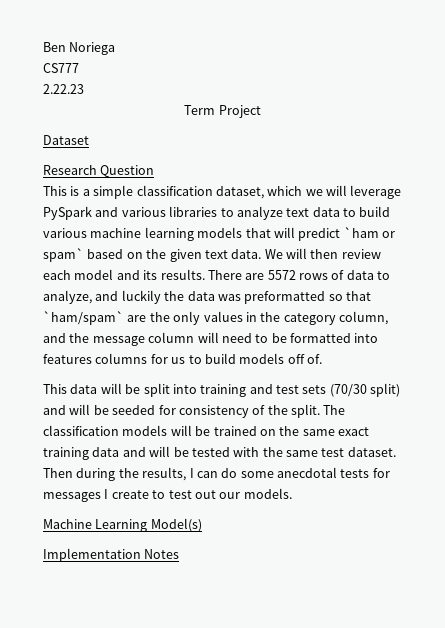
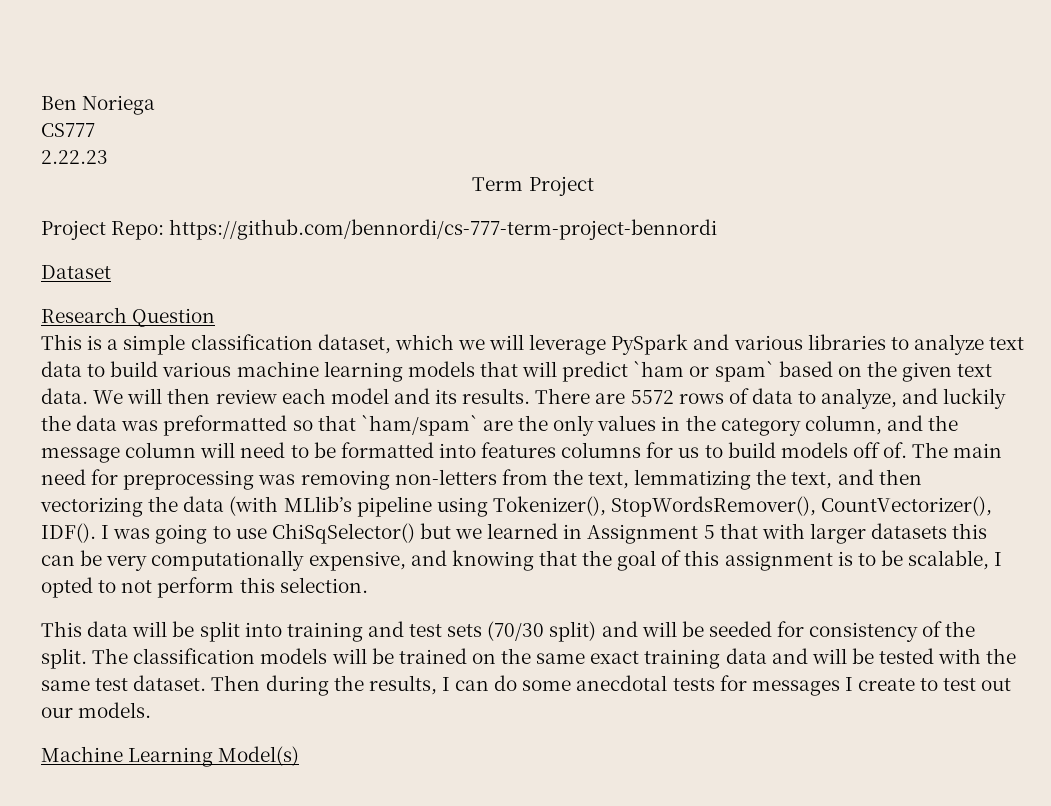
+ Project Repo: https://github.com/bennordi/cs-777-term-project-bennordi
+ The main need for preprocessing was removing non-letters from the text, lemmatizing the text, and then vectorizing the data (with MLlib’s pipeline using Tokenizer(), StopWordsRemover(), CountVectorizer(), IDF(). I was going to use ChiSqSelector() but we learned in Assignment 5 that with larger datasets this can be very computationally expensive, and knowing that the goal of this assignment is to be scalable, I opted to not perform this selection.
- Implementation Notes

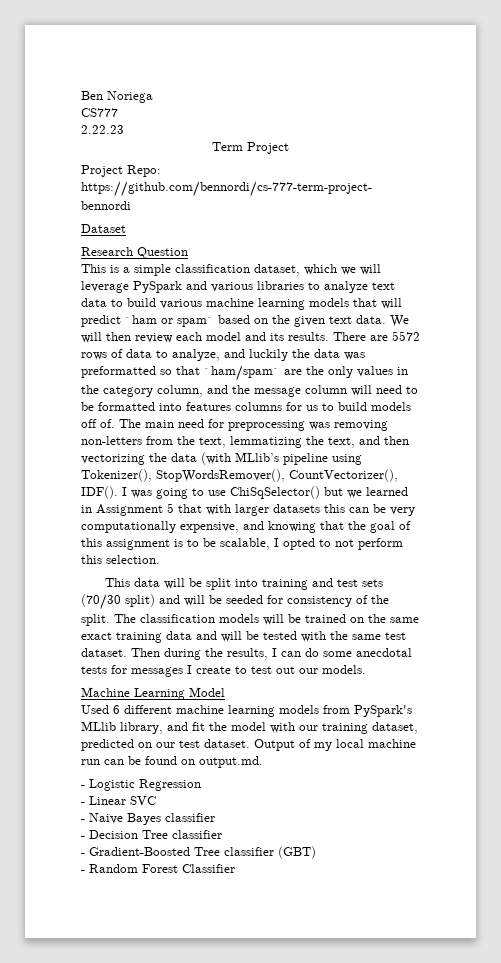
- Machine Learning Model(s)
+ Machine Learning Model
+ Used 6 different machine learning models from PySpark's MLlib library, and fit the model with our training dataset, predicted on our test dataset. Output of my local machine run can be found on output.md.
+ - Logistic Regression
+ - Linear SVC
+ - Naive Bayes classifier
+ - Decision Tree classifier
+ - Gradient-Boosted Tree classifier (GBT)
+ - Random Forest Classifier

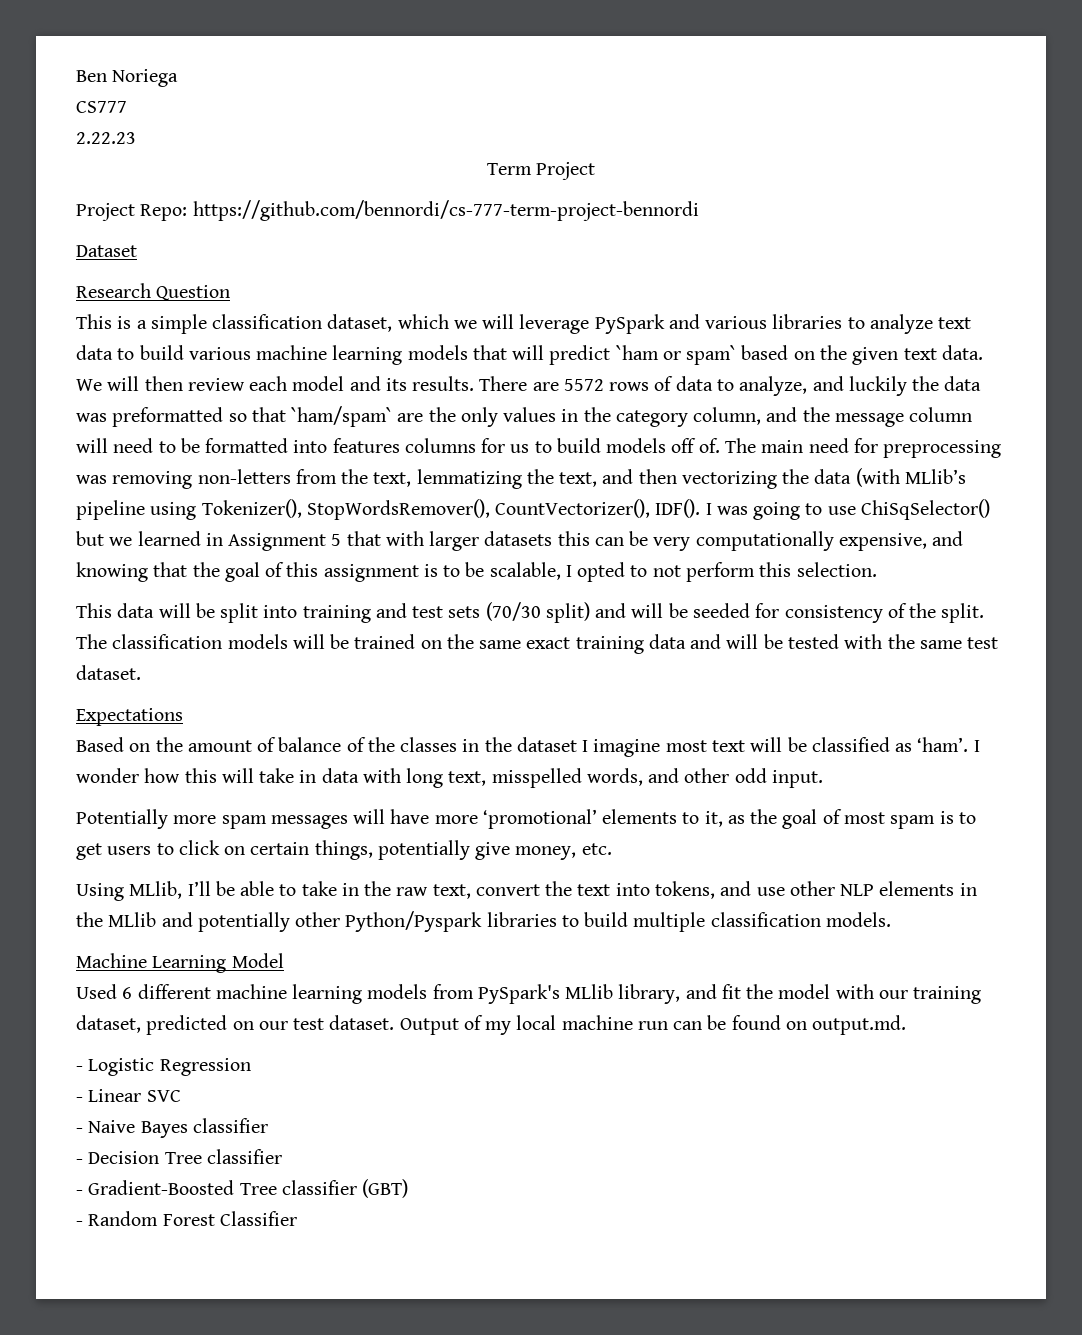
- The classification models will be trained on the same exact training data and will be tested with the same test dataset. Then during the results, I can do some anecdotal tests for messages I create to test out our models.
+ The classification models will be trained on the same exact training data and will be tested with the same test dataset.
+ Expectations
+ Based on the amount of balance of the classes in the dataset I imagine most text will be classified as ‘ham’. I wonder how this will take in data with long text, misspelled words, and other odd input.
+ Potentially more spam messages will have more ‘promotional’ elements to it, as the goal of most spam is to get users to click on certain things, potentially give money, etc.
+ Using MLlib, I’ll be able to take in the raw text, convert the text into tokens, and use other NLP elements in the MLlib and potentially other Python/Pyspark libraries to build multiple classification models.

